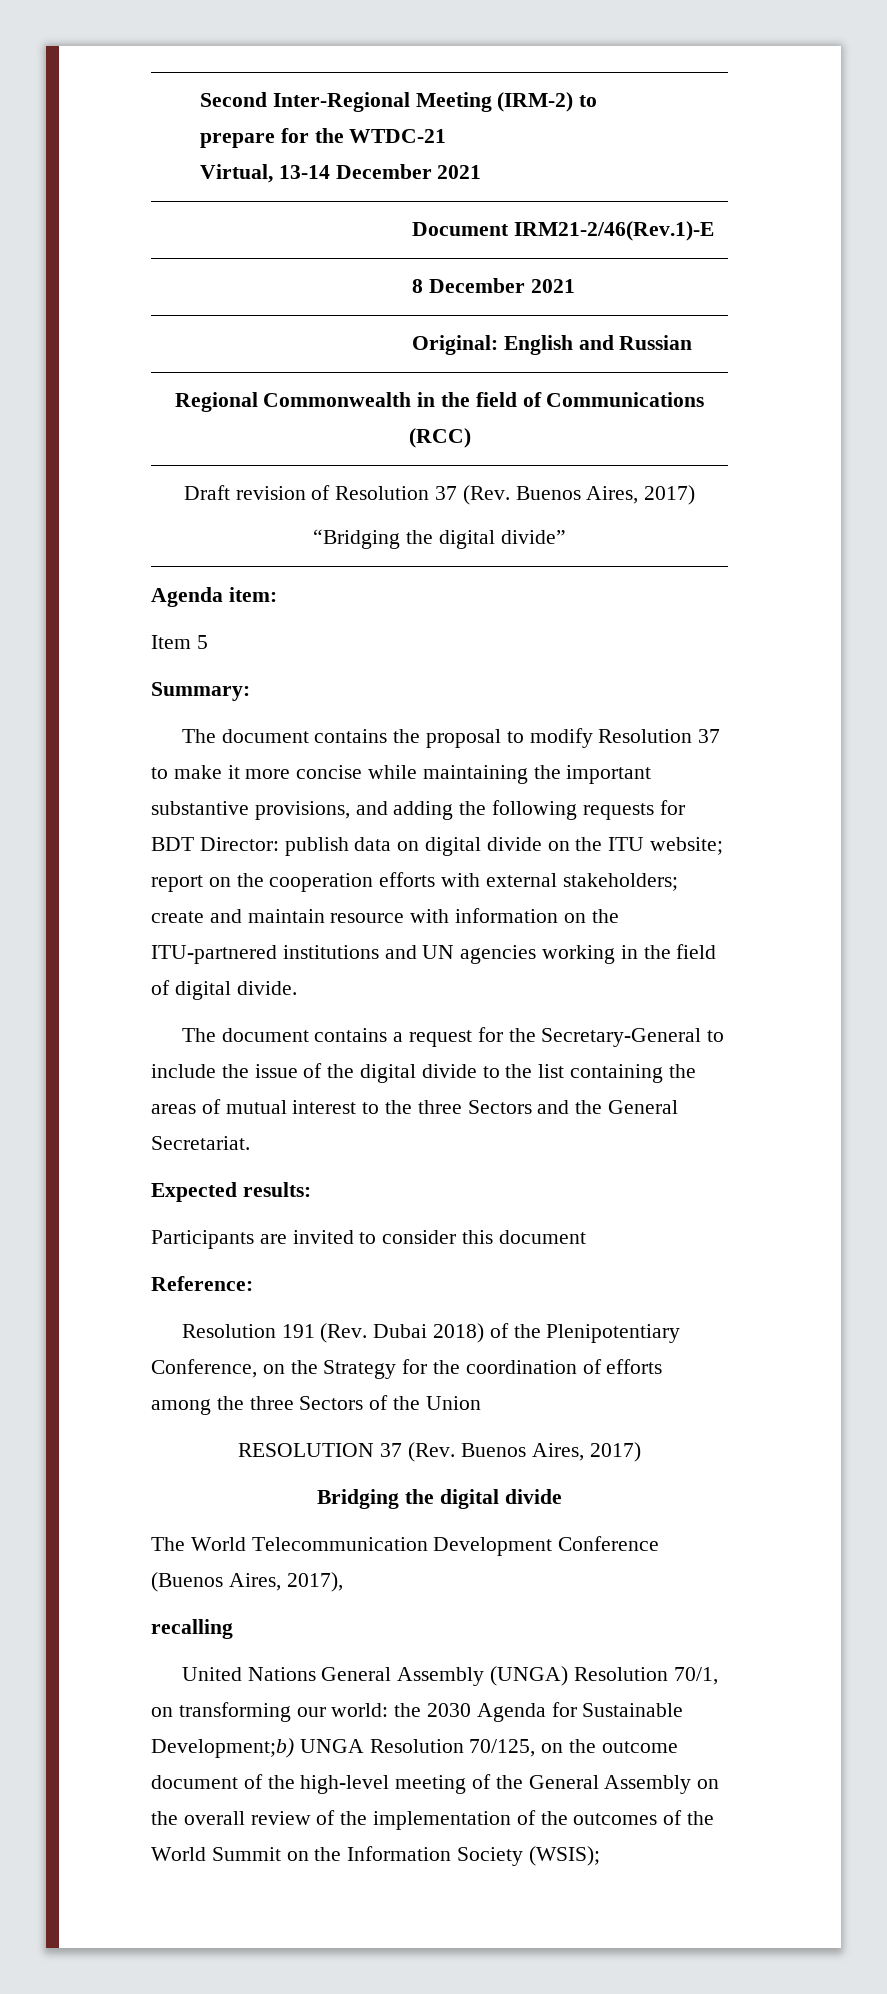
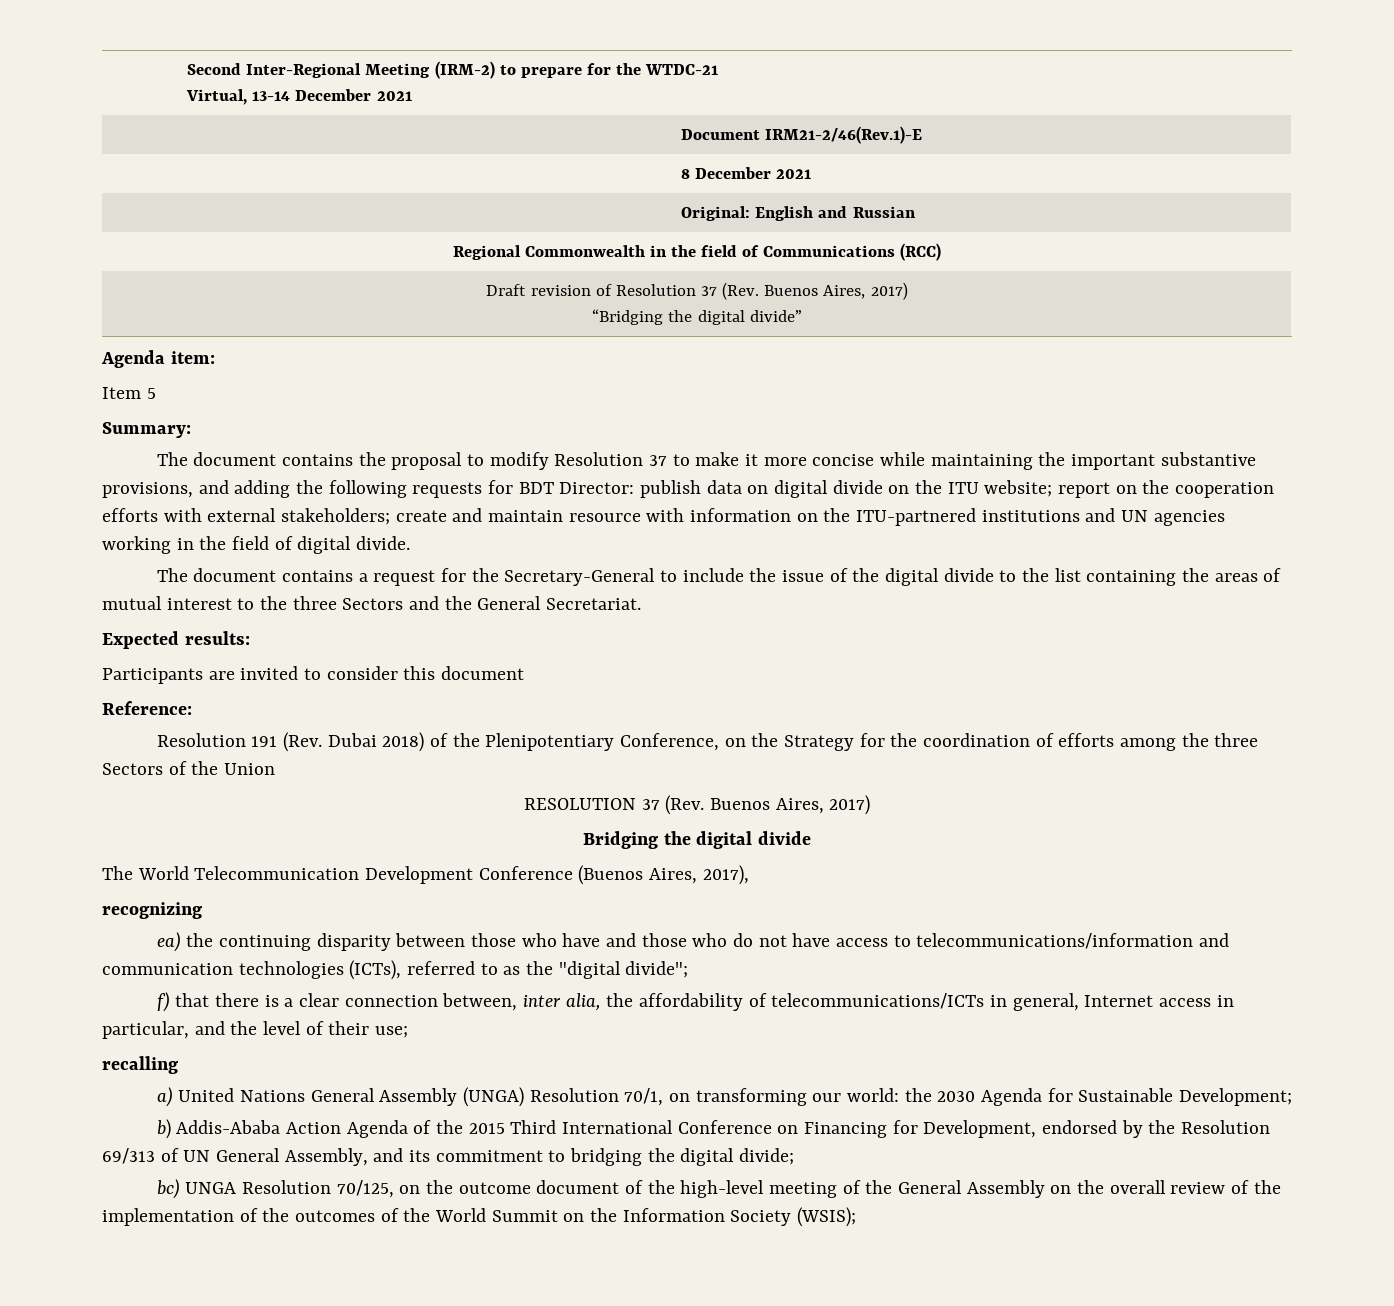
+ recognizing
+ ea) the continuing disparity between those who have and those who do not have access to telecommunications/information and communication technologies (ICTs), referred to as the "digital divide";
+ f) that there is a clear connection between, inter alia, the affordability of telecommunications/ICTs in general, Internet access in particular, and the level of their use;
- United Nations General Assembly (UNGA) Resolution 70/1, on transforming our world: the 2030 Agenda for Sustainable Development;b) UNGA Resolution 70/125, on the outcome document of the high-level meeting of the General Assembly on the overall review of the implementation of the outcomes of the World Summit on the Information Society (WSIS);
+ a) United Nations General Assembly (UNGA) Resolution 70/1, on transforming our world: the 2030 Agenda for Sustainable Development;
+ b) Addis-Ababa Action Agenda of the 2015 Third International Conference on Financing for Development, endorsed by the Resolution 69/313 of UN General Assembly, and its commitment to bridging the digital divide;
+ bc) UNGA Resolution 70/125, on the outcome document of the high-level meeting of the General Assembly on the overall review of the implementation of the outcomes of the World Summit on the Information Society (WSIS);

